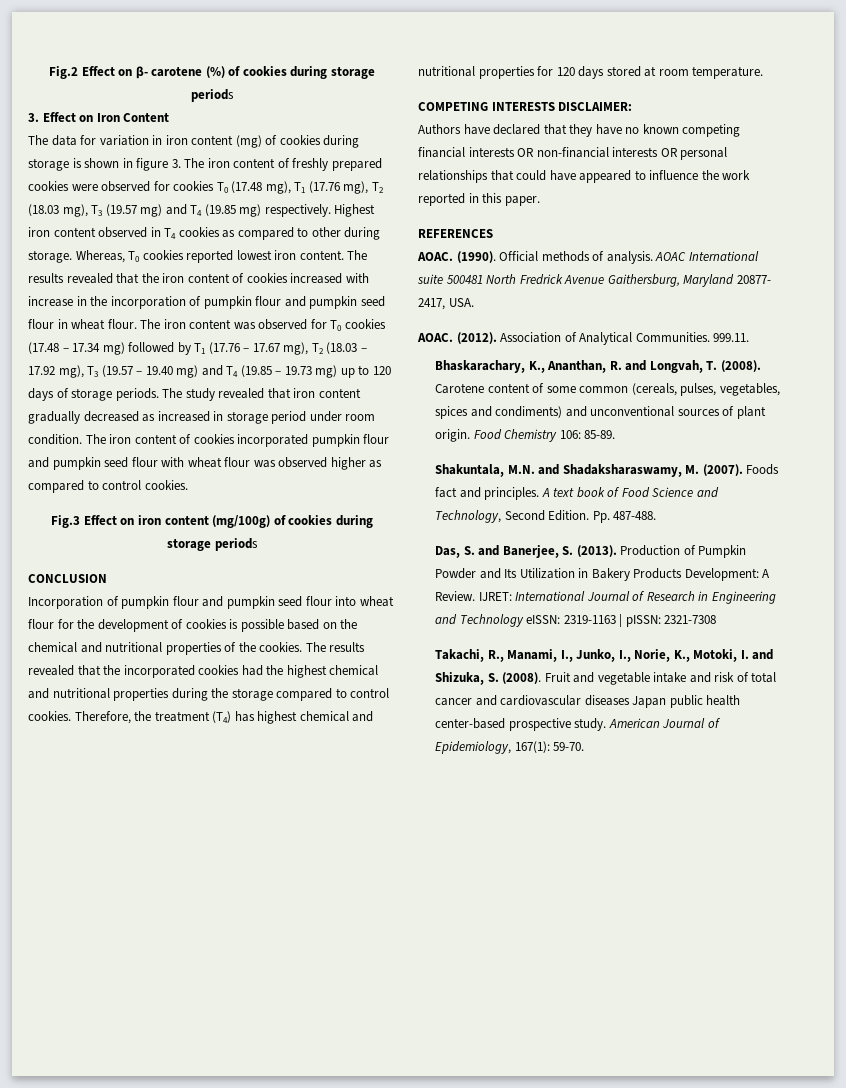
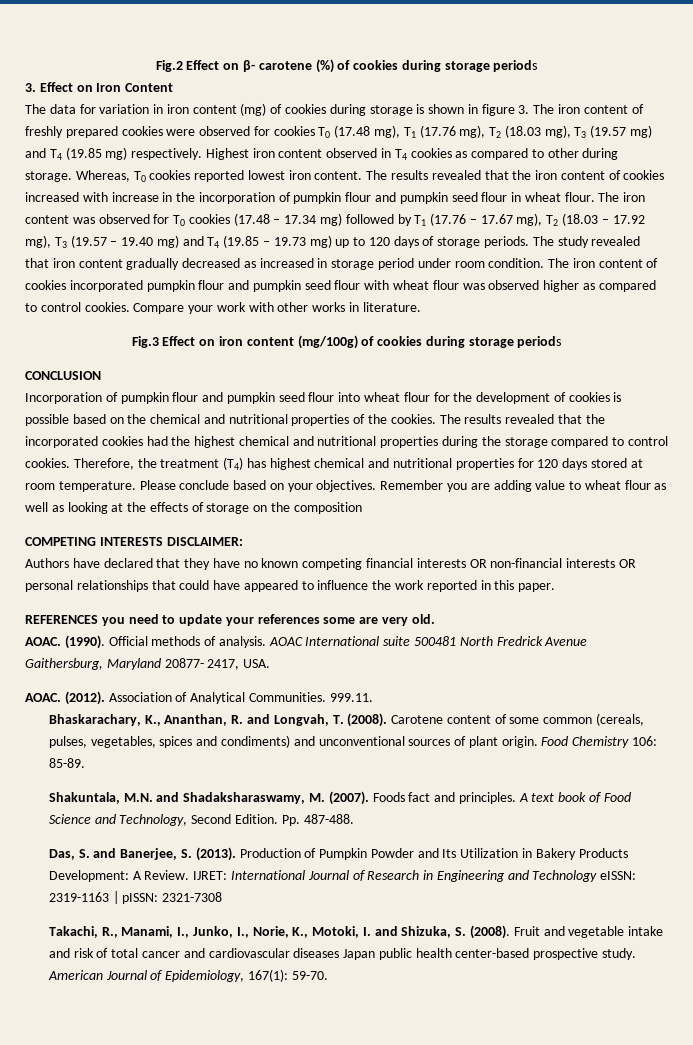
+ Compare your work with other works in literature.
+ Please conclude based on your objectives. Remember you are adding value to wheat flour as well as looking at the effects of storage on the composition
- REFERENCES
+ REFERENCES you need to update your references some are very old.

